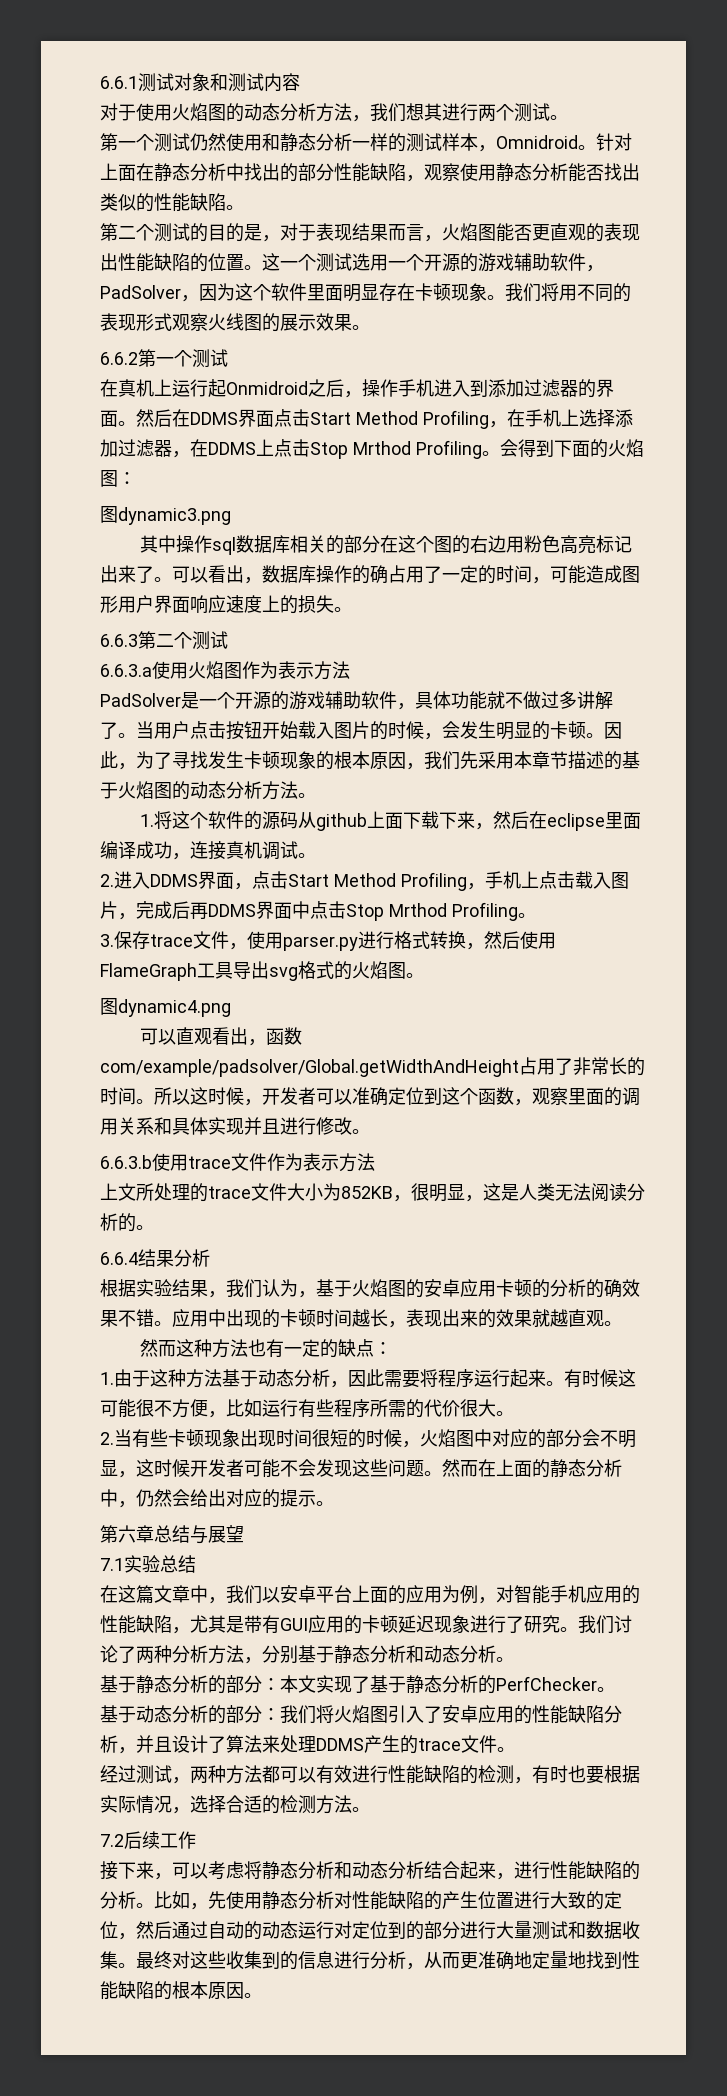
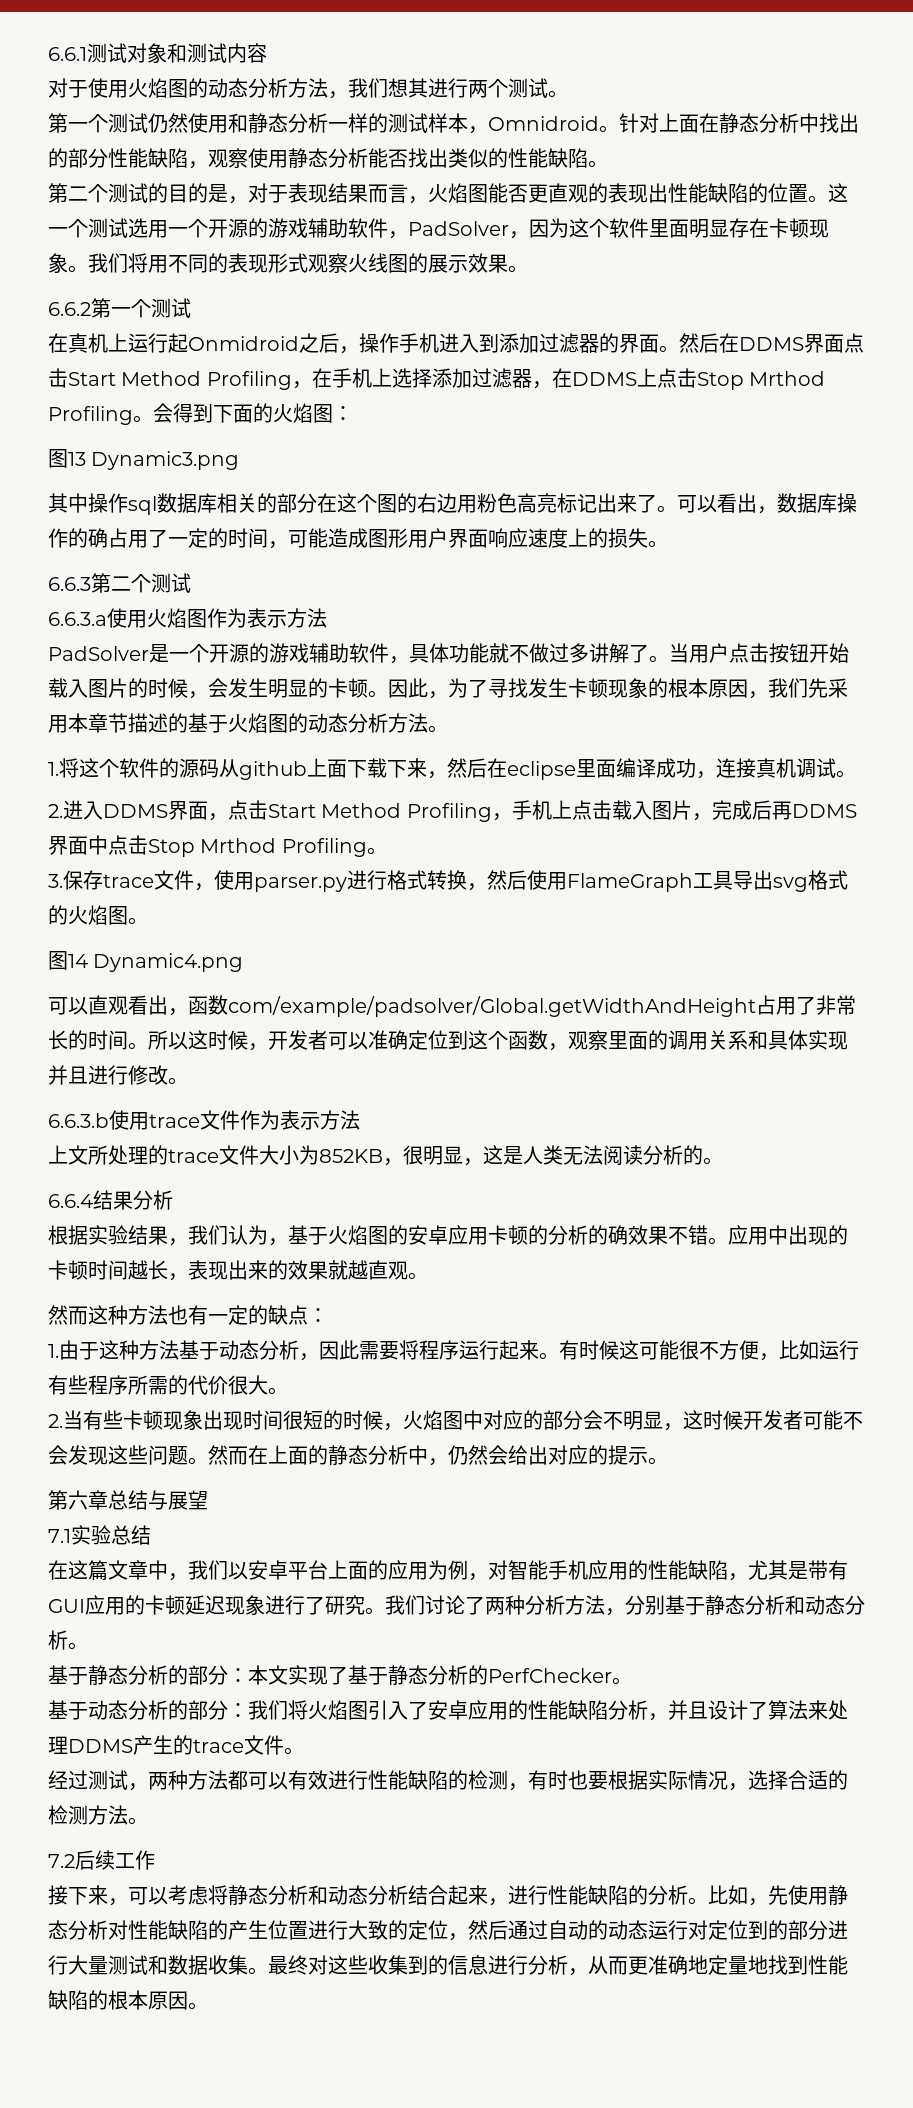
- 图dynamic3.png
+ 图13 Dynamic3.png
- 图dynamic4.png
+ 图14 Dynamic4.png

